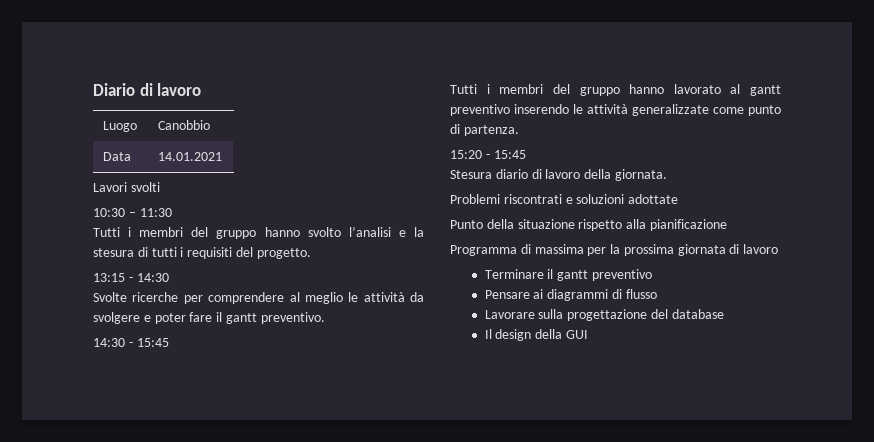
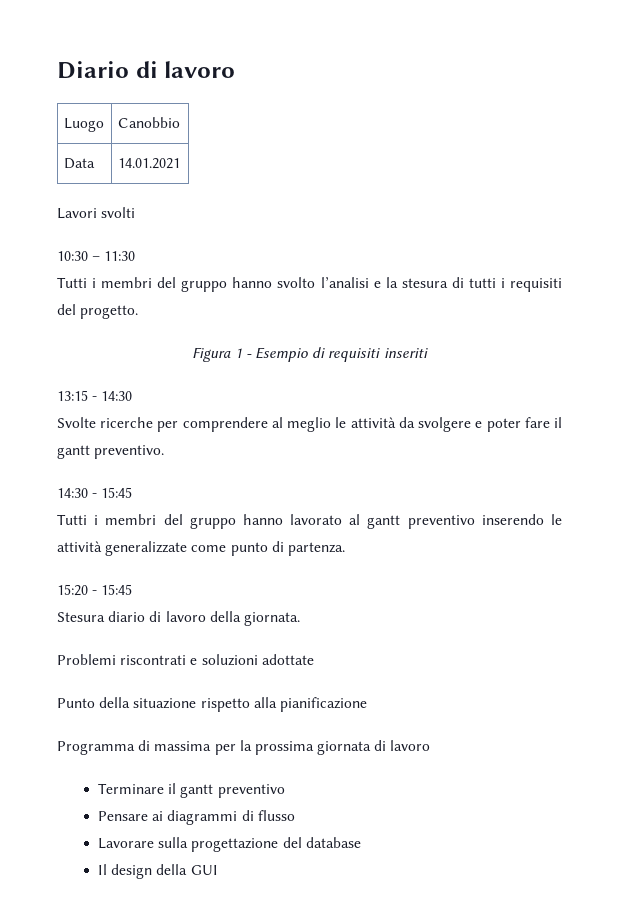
+ Figura 1 - Esempio di requisiti inseriti

